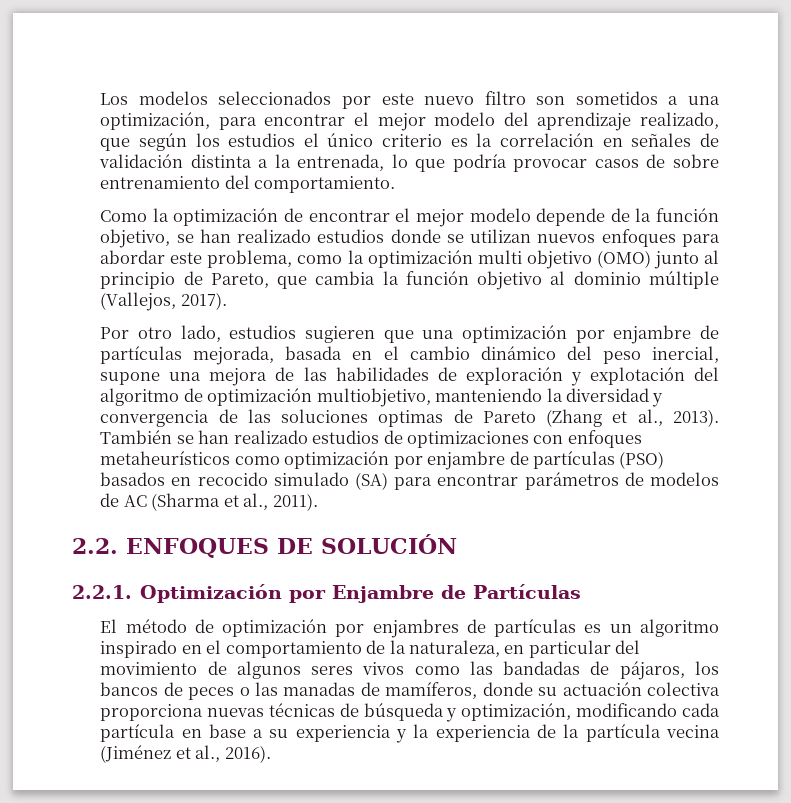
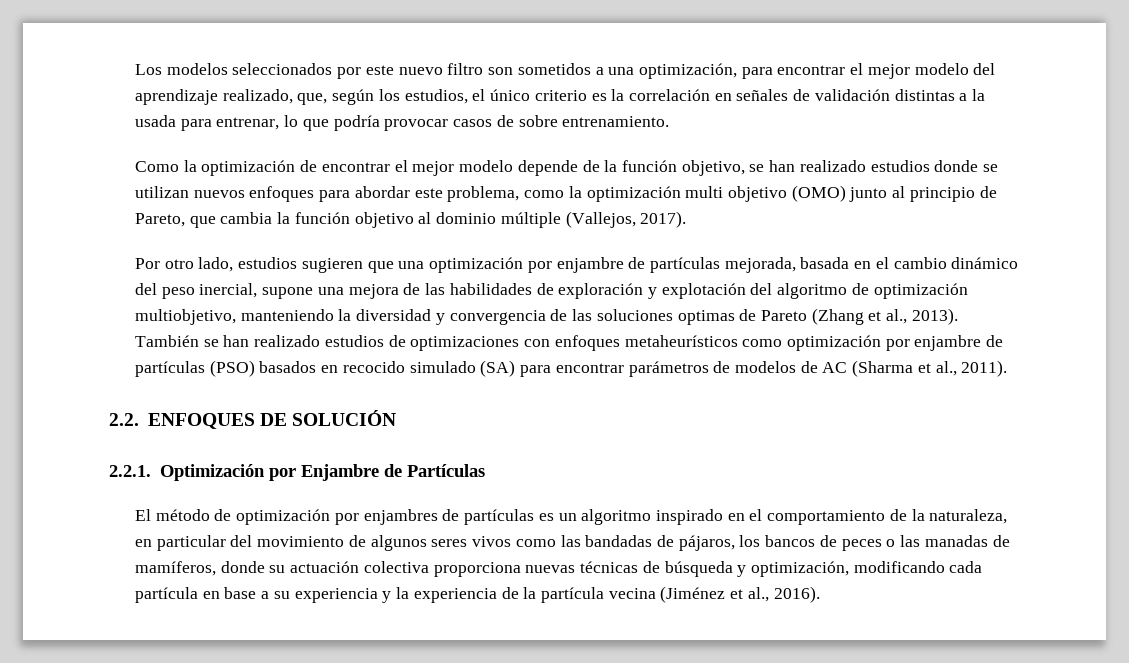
- Los modelos seleccionados por este nuevo filtro son sometidos a una optimización, para encontrar el mejor modelo del aprendizaje realizado, que según los estudios el único criterio es la correlación en señales de validación distinta a la entrenada, lo que podría provocar casos de sobre entrenamiento del comportamiento.
+ Los modelos seleccionados por este nuevo filtro son sometidos a una optimización, para encontrar el mejor modelo del aprendizaje realizado, que, según los estudios, el único criterio es la correlación en señales de validación distintas a la usada para entrenar, lo que podría provocar casos de sobre entrenamiento.

